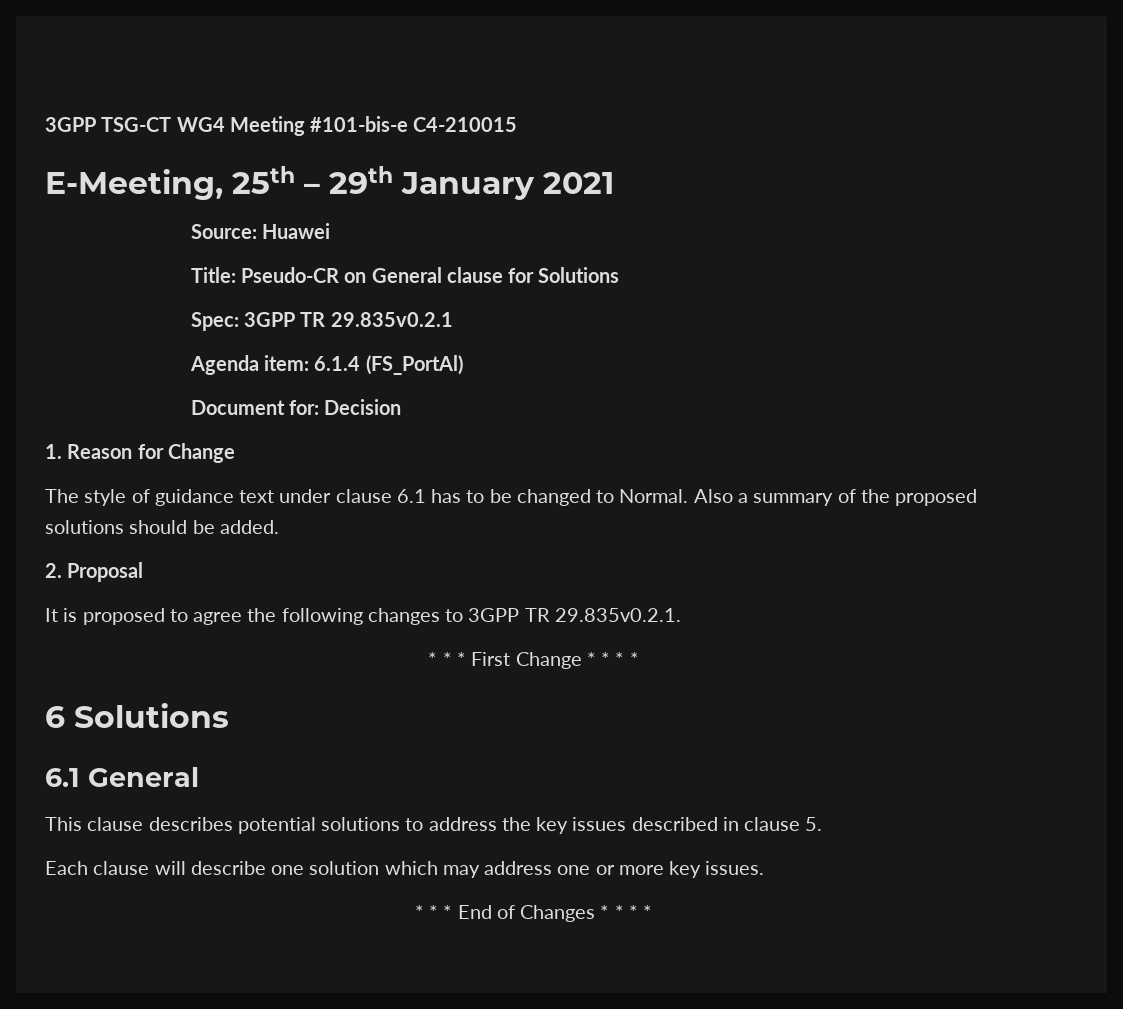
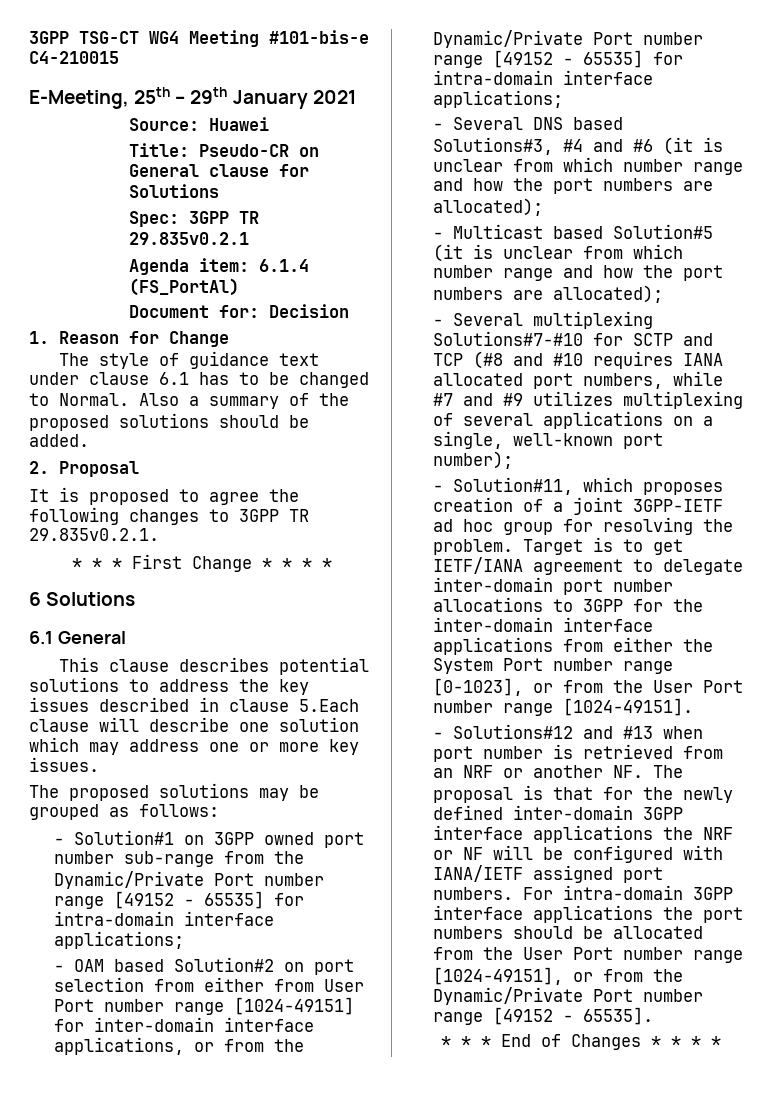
- This clause describes potential solutions to address the key issues described in clause 5.
- Each clause will describe one solution which may address one or more key issues.
+ This clause describes potential solutions to address the key issues described in clause 5.Each clause will describe one solution which may address one or more key issues.
+ The proposed solutions may be grouped as follows:
+ - Solution#1 on 3GPP owned port number sub-range from the Dynamic/Private Port number range [49152 - 65535] for intra-domain interface applications;
+ - OAM based Solution#2 on port selection from either from User Port number range [1024-49151] for inter-domain interface applications, or from the Dynamic/Private Port number range [49152 - 65535] for intra-domain interface applications;
+ - Several DNS based Solutions#3, #4 and #6 (it is unclear from which number range and how the port numbers are allocated);
+ - Multicast based Solution#5 (it is unclear from which number range and how the port numbers are allocated);
+ - Several multiplexing Solutions#7-#10 for SCTP and TCP (#8 and #10 requires IANA allocated port numbers, while #7 and #9 utilizes multiplexing of several applications on a single, well-known port number);
+ - Solution#11, which proposes creation of a joint 3GPP-IETF ad hoc group for resolving the problem. Target is to get IETF/IANA agreement to delegate inter-domain port number allocations to 3GPP for the inter-domain interface applications from either the System Port number range [0-1023], or from the User Port number range [1024-49151].
+ - Solutions#12 and #13 when port number is retrieved from an NRF or another NF. The proposal is that for the newly defined inter-domain 3GPP interface applications the NRF or NF will be configured with IANA/IETF assigned port numbers. For intra-domain 3GPP interface applications the port numbers should be allocated from the User Port number range [1024-49151], or from the Dynamic/Private Port number range [49152 - 65535].

